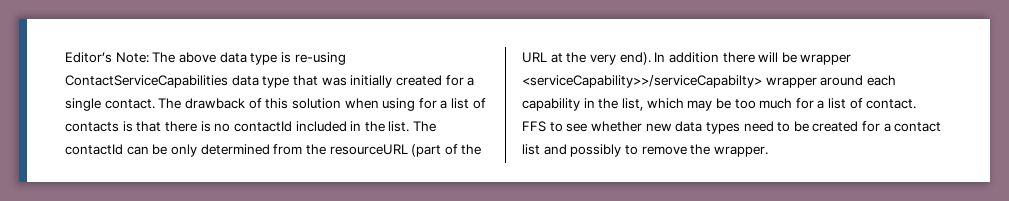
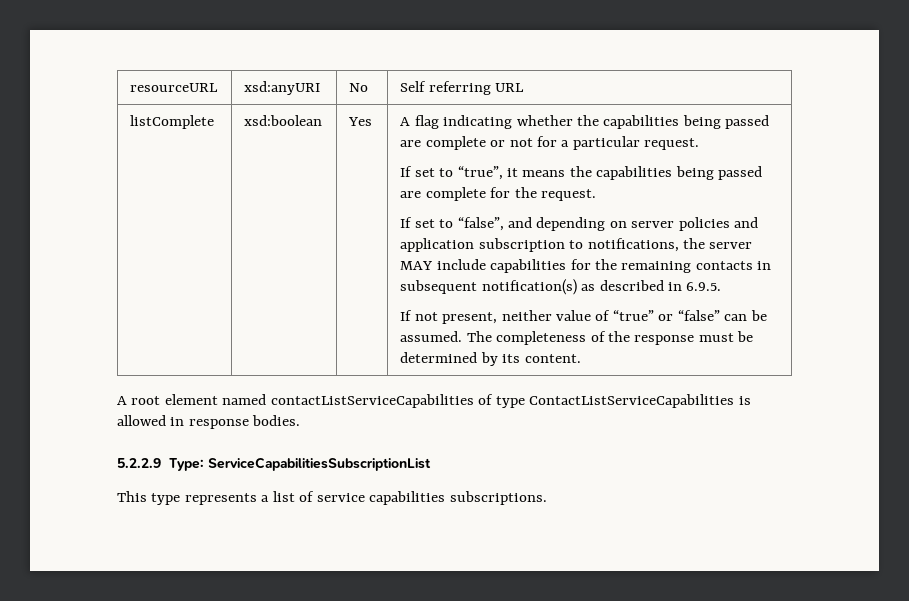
- Editor’s Note: The above data type is re-using ContactServiceCapabilities data type that was initially created for a single contact. The drawback of this solution when using for a list of contacts is that there is no contactId included in the list. The contactId can be only determined from the resourceURL (part of the URL at the very end). In addition there will be wrapper <serviceCapability>>/serviceCapabilty> wrapper around each capability in the list, which may be too much for a list of contact. FFS to see whether new data types need to be created for a contact list and possibly to remove the wrapper.
+ resourceURL | xsd:anyURI | No | Self referring URL
+ listComplete | xsd:boolean | Yes | A flag indicating whether the capabilities being passed are complete or not for a particular request.
+ If set to “true”, it means the capabilities being passed are complete for the request.
+ If set to “false”, and depending on server policies and application subscription to notifications, the server MAY include capabilities for the remaining contacts in subsequent notification(s) as described in 6.9.5.
+ If not present, neither value of “true” or “false” can be assumed. The completeness of the response must be determined by its content.
+ A root element named contactListServiceCapabilities of type ContactListServiceCapabilities is allowed in response bodies.
+ 5.2.2.9 Type: ServiceCapabilitiesSubscriptionList
+ This type represents a list of service capabilities subscriptions.

